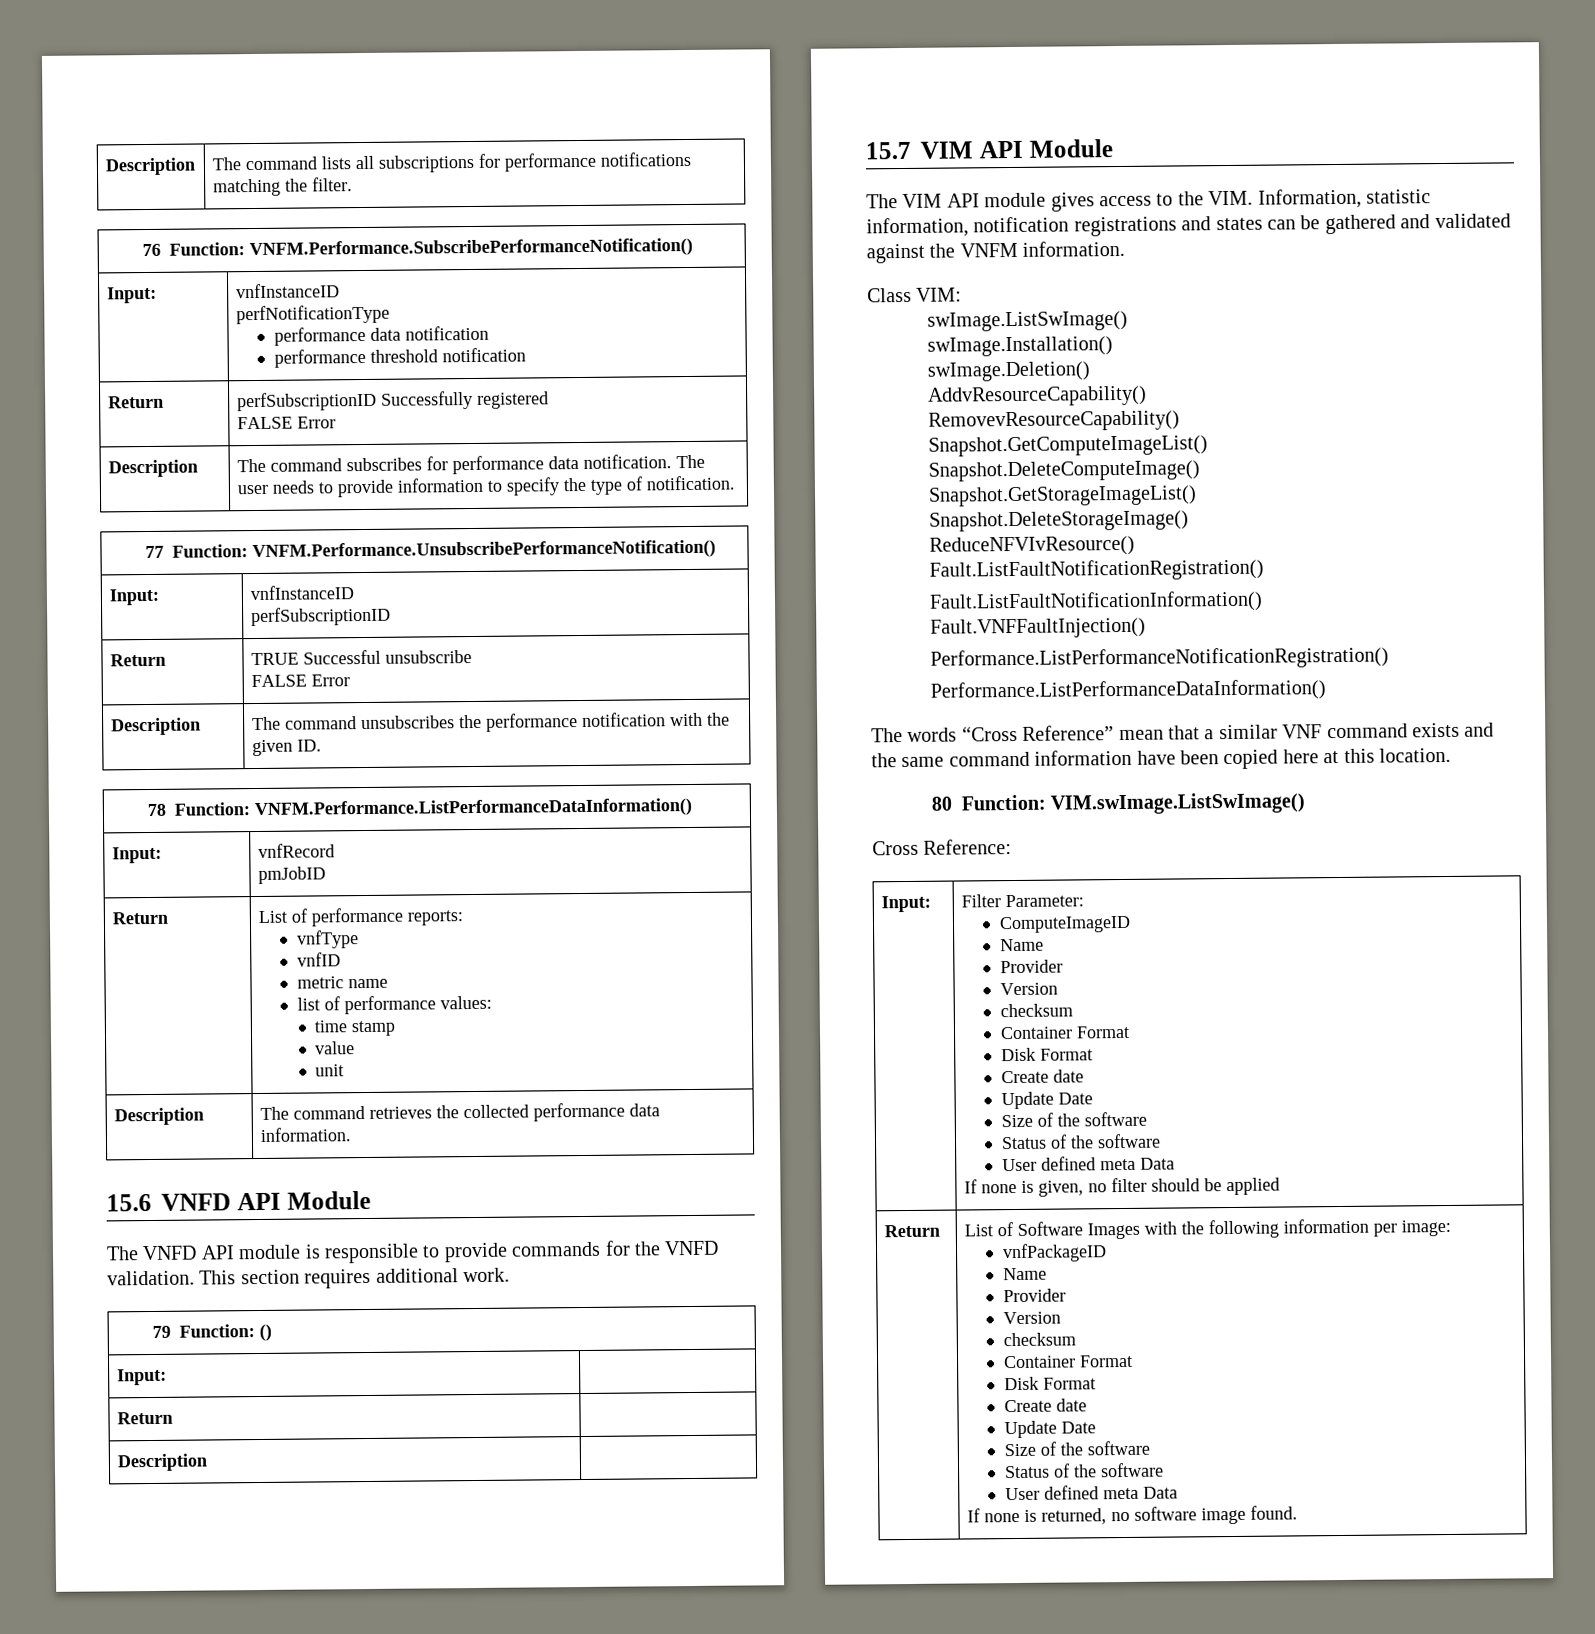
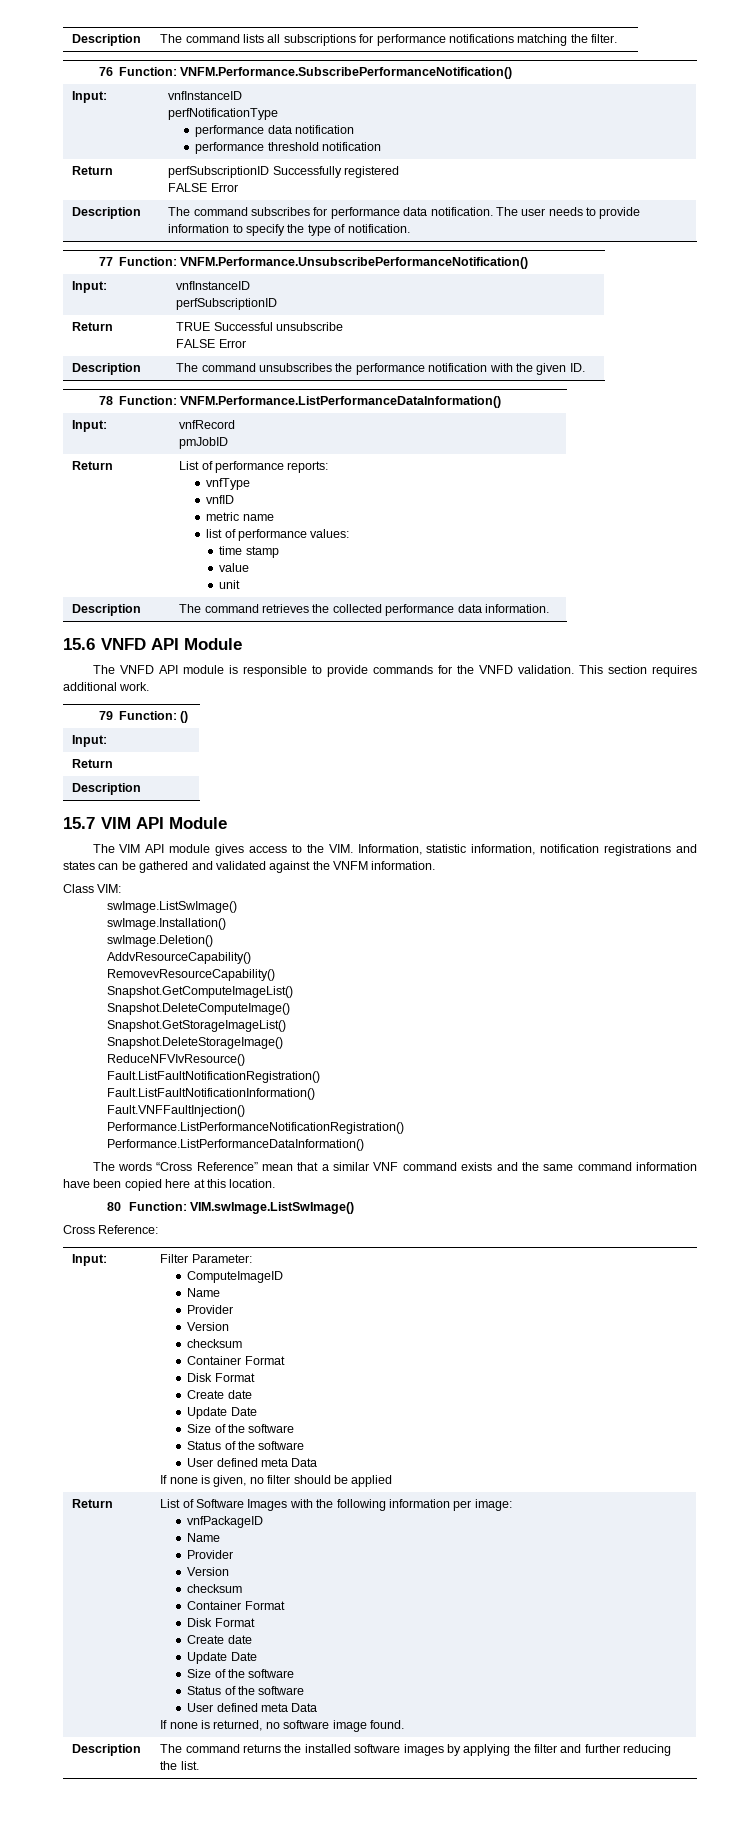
+ Description | The command returns the installed software images by applying the filter and further reducing the list.

